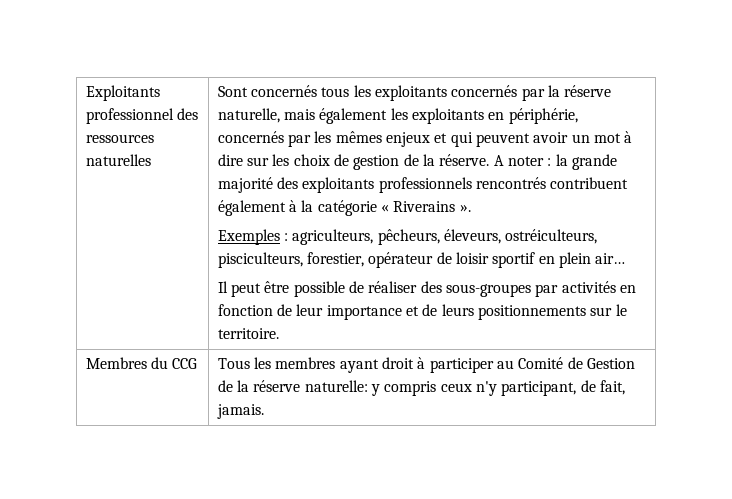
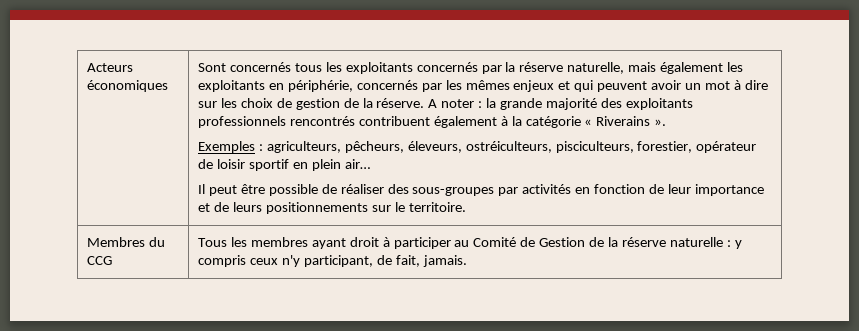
- Exploitants professionnel des ressources naturelles
+ Acteurs économiques
- Membres du CCG | Tous les membres ayant droit à participer au Comité de Gestion de la réserve naturelle: y compris ceux n'y participant, de fait, jamais.
+ Membres du CCG | Tous les membres ayant droit à participer au Comité de Gestion de la réserve naturelle : y compris ceux n'y participant, de fait, jamais.

